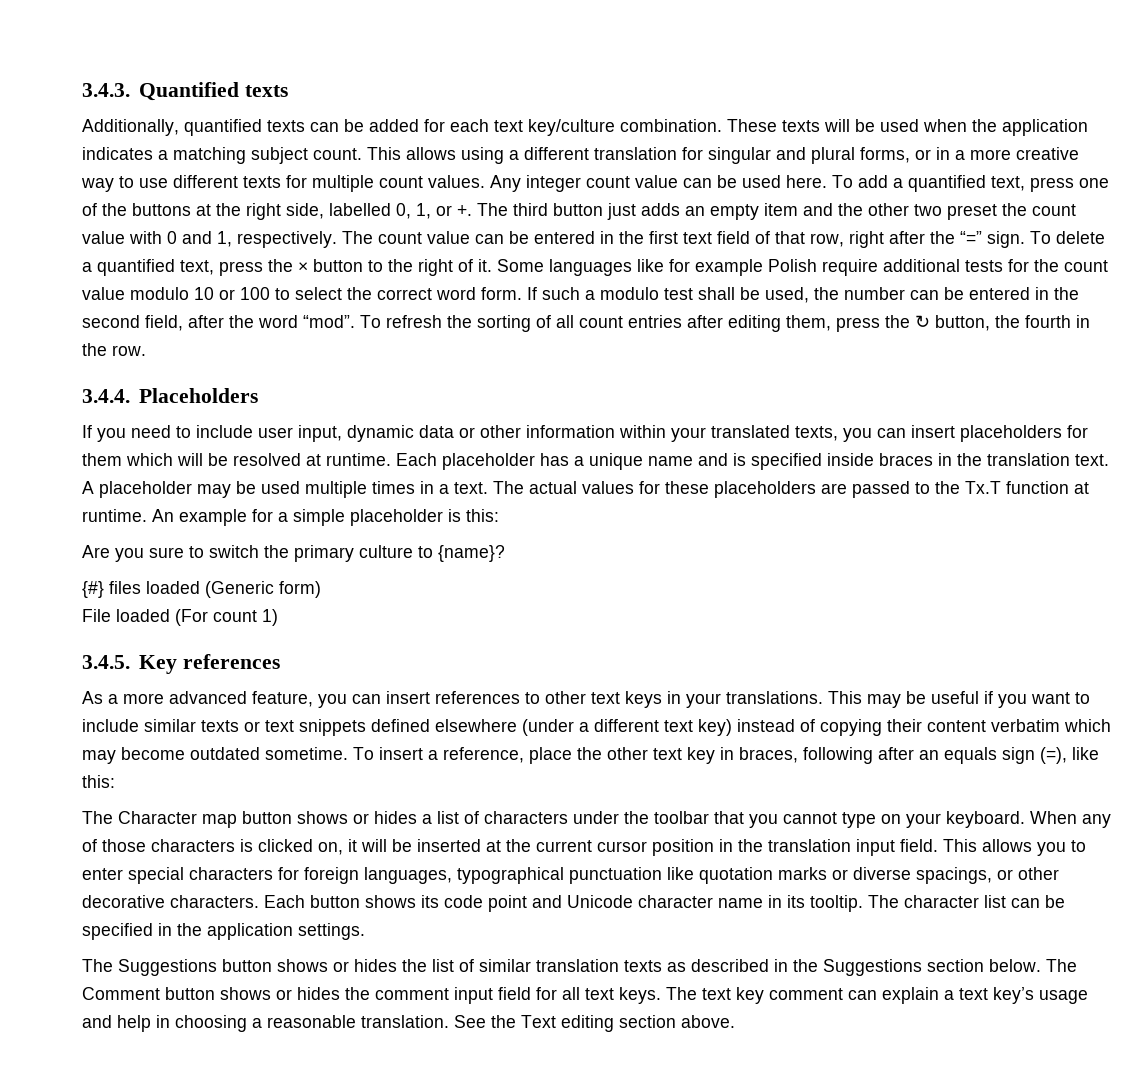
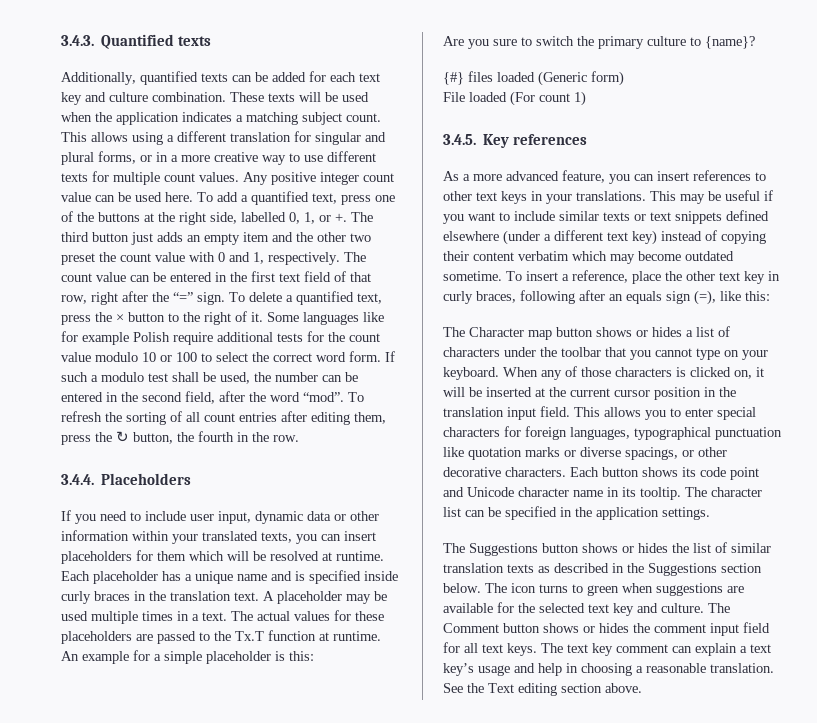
- Additionally, quantified texts can be added for each text key/culture combination.
+ Additionally, quantified texts can be added for each text key and culture combination.
- Any integer count value can be used here.
+ Any positive integer count value can be used here.
- Each placeholder has a unique name and is specified inside braces in the translation text.
+ Each placeholder has a unique name and is specified inside curly braces in the translation text.
- To insert a reference, place the other text key in braces, following after an equals sign (=), like this:
+ To insert a reference, place the other text key in curly braces, following after an equals sign (=), like this:
- The Comment button shows or hides the comment input field for all text keys.
+ The icon turns to green when suggestions are available for the selected text key and culture. The Comment button shows or hides the comment input field for all text keys.

